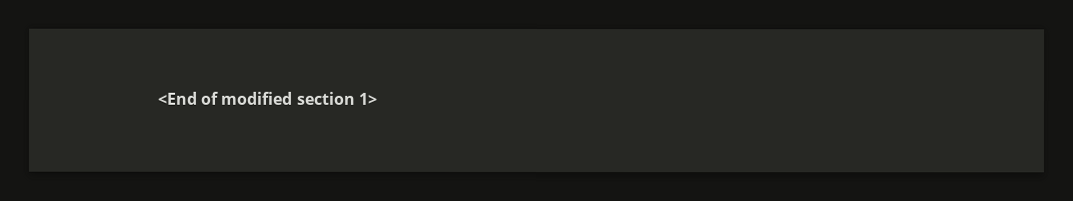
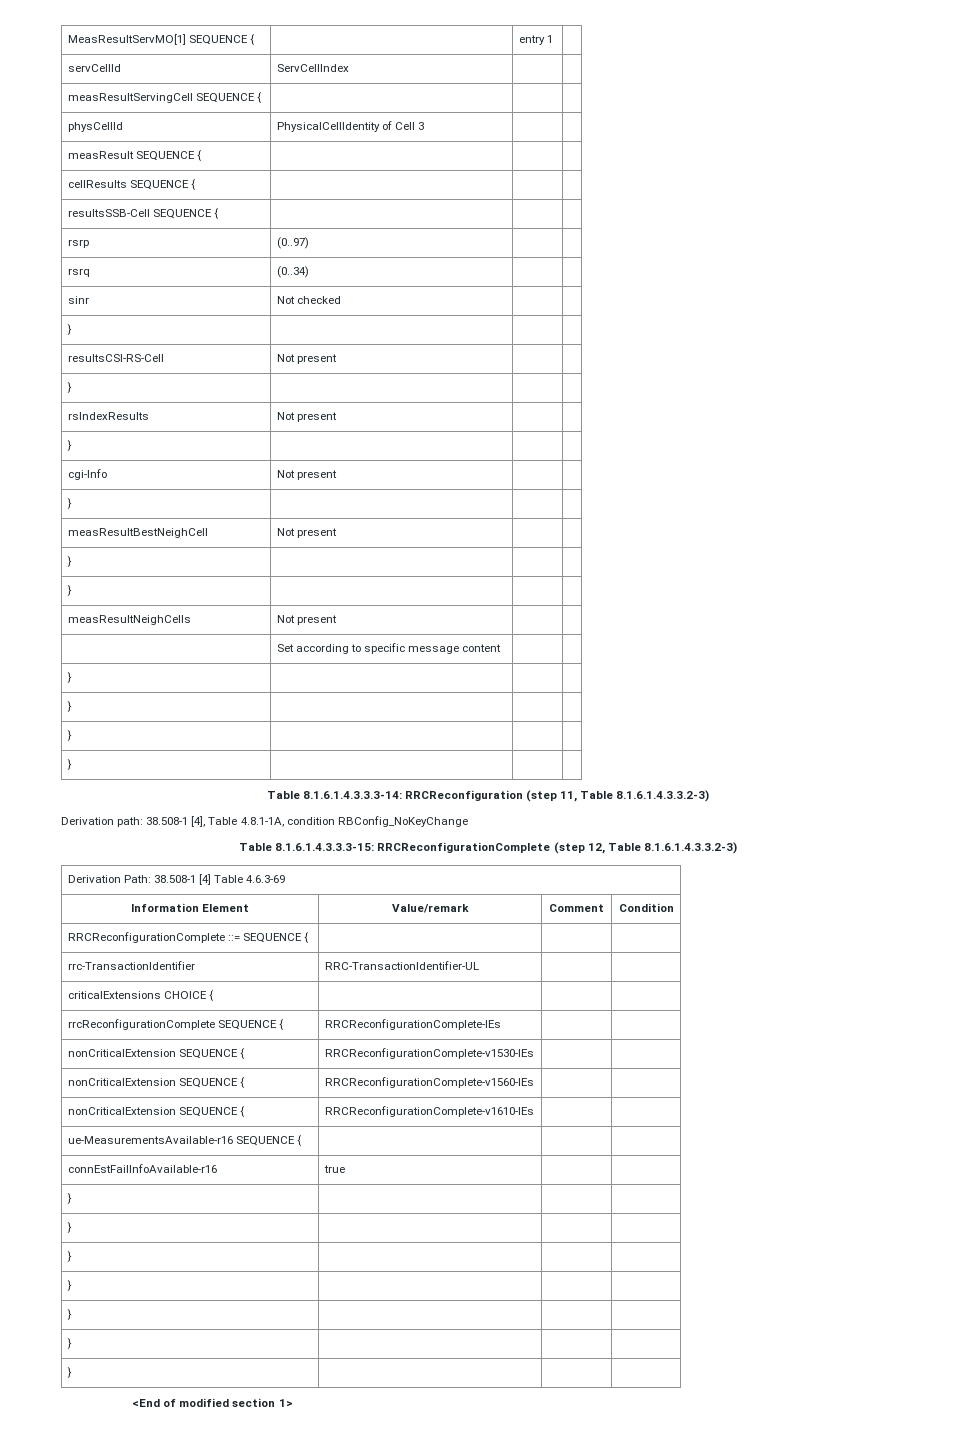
+ MeasResultServMO[1] SEQUENCE { | | entry 1 |
+ servCellId | ServCellIndex | |
+ measResultServingCell SEQUENCE { | | |
+ physCellId | PhysicalCellIdentity of Cell 3 | |
+ measResult SEQUENCE { | | |
+ cellResults SEQUENCE { | | |
+ resultsSSB-Cell SEQUENCE { | | |
+ rsrp | (0..97) | |
+ rsrq | (0..34) | |
+ sinr | Not checked | |
+ } | | |
+ resultsCSI-RS-Cell | Not present | |
+ } | | |
+ rsIndexResults | Not present | |
+ } | | |
+ cgi-Info | Not present | |
+ } | | |
+ measResultBestNeighCell | Not present | |
+ } | | |
+ } | | |
+ measResultNeighCells | Not present | |
+ | Set according to specific message content | |
+ } | | |
+ } | | |
+ } | | |
+ } | | |
+ Table 8.1.6.1.4.3.3.3-14: RRCReconfiguration (step 11, Table 8.1.6.1.4.3.3.2-3)
+ Derivation path: 38.508-1 [4], Table 4.8.1-1A, condition RBConfig_NoKeyChange
+ Table 8.1.6.1.4.3.3.3-15: RRCReconfigurationComplete (step 12, Table 8.1.6.1.4.3.3.2-3)
+ Derivation Path: 38.508-1 [4] Table 4.6.3-69
+ Information Element | Value/remark | Comment | Condition
+ RRCReconfigurationComplete ::= SEQUENCE { | | |
+ rrc-TransactionIdentifier | RRC-TransactionIdentifier-UL | |
+ criticalExtensions CHOICE { | | |
+ rrcReconfigurationComplete SEQUENCE { | RRCReconfigurationComplete-IEs | |
+ nonCriticalExtension SEQUENCE { | RRCReconfigurationComplete-v1530-IEs | |
+ nonCriticalExtension SEQUENCE { | RRCReconfigurationComplete-v1560-IEs | |
+ nonCriticalExtension SEQUENCE { | RRCReconfigurationComplete-v1610-IEs | |
+ ue-MeasurementsAvailable-r16 SEQUENCE { | | |
+ connEstFailInfoAvailable-r16 | true | |
+ } | | |
+ } | | |
+ } | | |
+ } | | |
+ } | | |
+ } | | |
+ } | | |

